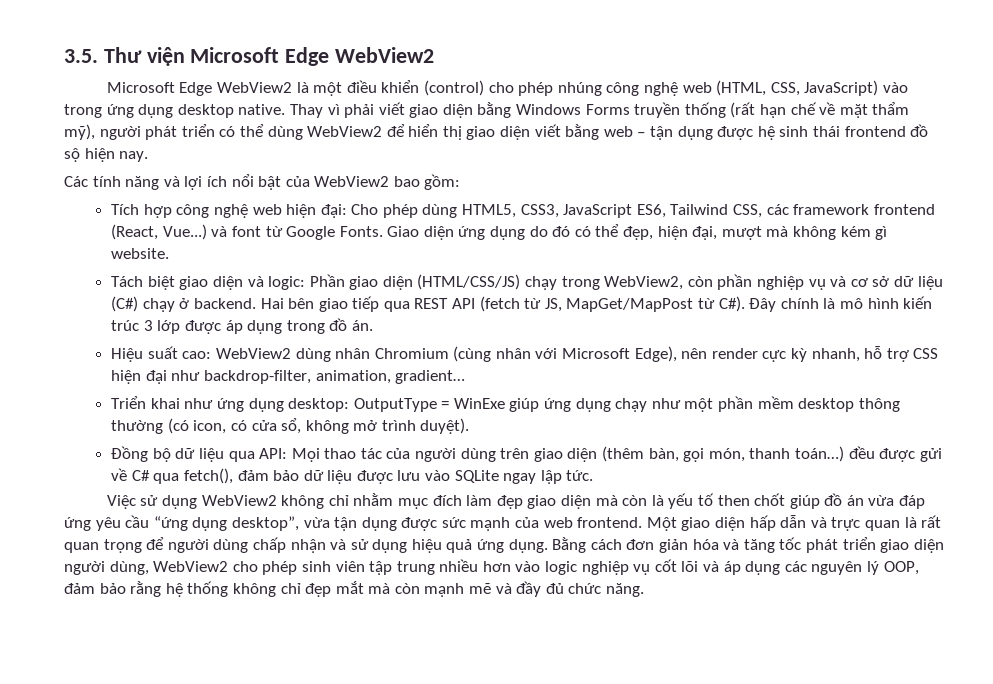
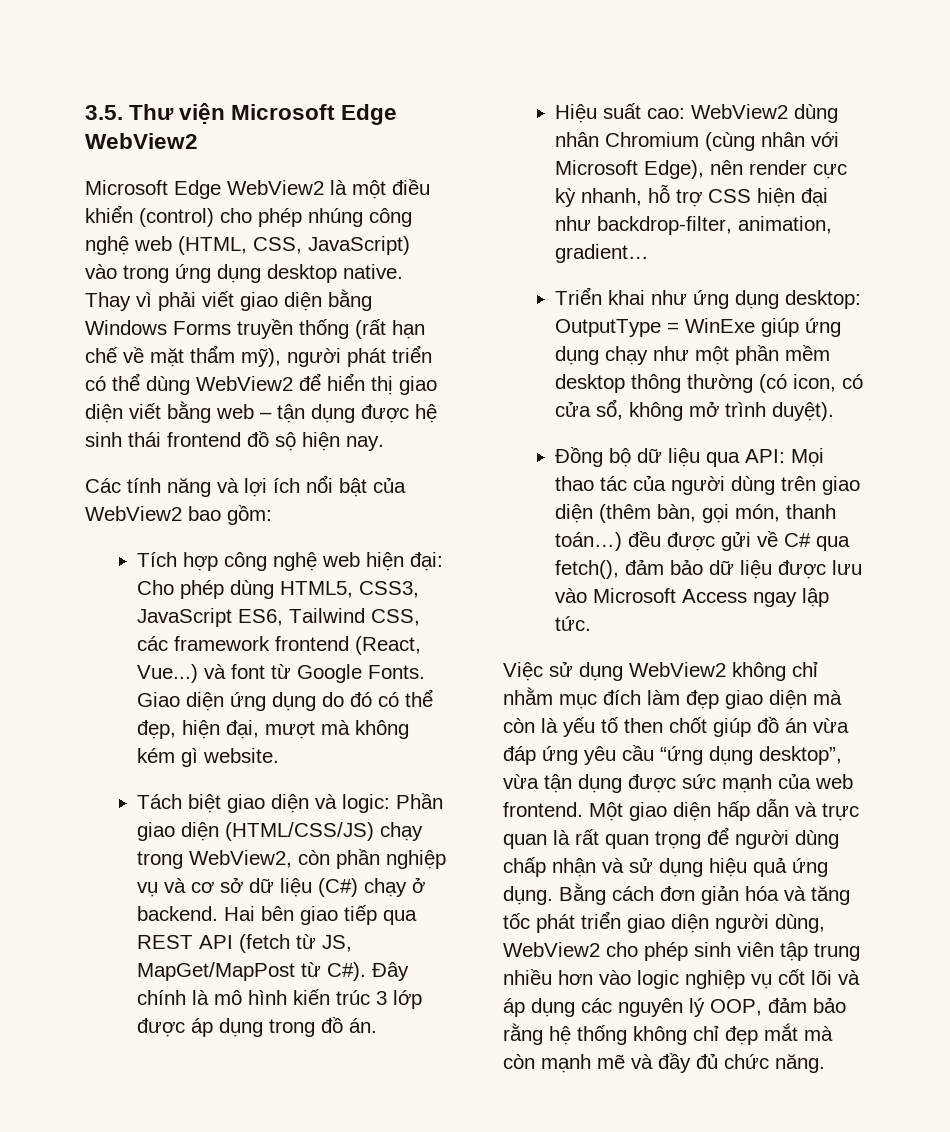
- Đồng bộ dữ liệu qua API: Mọi thao tác của người dùng trên giao diện (thêm bàn, gọi món, thanh toán…) đều được gửi về C# qua fetch(), đảm bảo dữ liệu được lưu vào SQLite ngay lập tức.
+ Đồng bộ dữ liệu qua API: Mọi thao tác của người dùng trên giao diện (thêm bàn, gọi món, thanh toán…) đều được gửi về C# qua fetch(), đảm bảo dữ liệu được lưu vào Microsoft Access ngay lập tức.

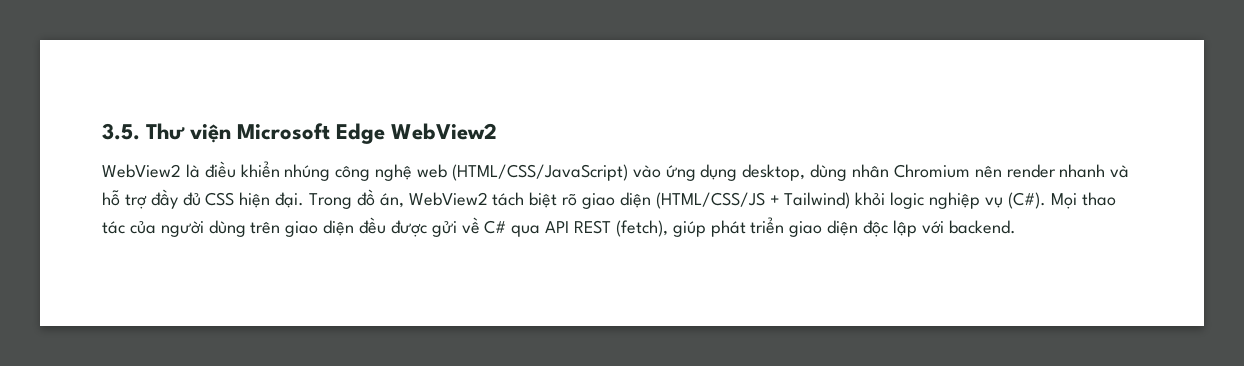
- Microsoft Edge WebView2 là một điều khiển (control) cho phép nhúng công nghệ web (HTML, CSS, JavaScript) vào trong ứng dụng desktop native. Thay vì phải viết giao diện bằng Windows Forms truyền thống (rất hạn chế về mặt thẩm mỹ), người phát triển có thể dùng WebView2 để hiển thị giao diện viết bằng web – tận dụng được hệ sinh thái frontend đồ sộ hiện nay.
- Các tính năng và lợi ích nổi bật của WebView2 bao gồm:
- Tích hợp công nghệ web hiện đại: Cho phép dùng HTML5, CSS3, JavaScript ES6, Tailwind CSS, các framework frontend (React, Vue...) và font từ Google Fonts. Giao diện ứng dụng do đó có thể đẹp, hiện đại, mượt mà không kém gì website.
- Tách biệt giao diện và logic: Phần giao diện (HTML/CSS/JS) chạy trong WebView2, còn phần nghiệp vụ và cơ sở dữ liệu (C#) chạy ở backend. Hai bên giao tiếp qua REST API (fetch từ JS, MapGet/MapPost từ C#). Đây chính là mô hình kiến trúc 3 lớp được áp dụng trong đồ án.
- Hiệu suất cao: WebView2 dùng nhân Chromium (cùng nhân với Microsoft Edge), nên render cực kỳ nhanh, hỗ trợ CSS hiện đại như backdrop-filter, animation, gradient…
- Triển khai như ứng dụng desktop: OutputType = WinExe giúp ứng dụng chạy như một phần mềm desktop thông thường (có icon, có cửa sổ, không mở trình duyệt).
- Đồng bộ dữ liệu qua API: Mọi thao tác của người dùng trên giao diện (thêm bàn, gọi món, thanh toán…) đều được gửi về C# qua fetch(), đảm bảo dữ liệu được lưu vào Microsoft Access ngay lập tức.
- Việc sử dụng WebView2 không chỉ nhằm mục đích làm đẹp giao diện mà còn là yếu tố then chốt giúp đồ án vừa đáp ứng yêu cầu “ứng dụng desktop”, vừa tận dụng được sức mạnh của web frontend. Một giao diện hấp dẫn và trực quan là rất quan trọng để người dùng chấp nhận và sử dụng hiệu quả ứng dụng. Bằng cách đơn giản hóa và tăng tốc phát triển giao diện người dùng, WebView2 cho phép sinh viên tập trung nhiều hơn vào logic nghiệp vụ cốt lõi và áp dụng các nguyên lý OOP, đảm bảo rằng hệ thống không chỉ đẹp mắt mà còn mạnh mẽ và đầy đủ chức năng.
+ WebView2 là điều khiển nhúng công nghệ web (HTML/CSS/JavaScript) vào ứng dụng desktop, dùng nhân Chromium nên render nhanh và hỗ trợ đầy đủ CSS hiện đại. Trong đồ án, WebView2 tách biệt rõ giao diện (HTML/CSS/JS + Tailwind) khỏi logic nghiệp vụ (C#). Mọi thao tác của người dùng trên giao diện đều được gửi về C# qua API REST (fetch), giúp phát triển giao diện độc lập với backend.

